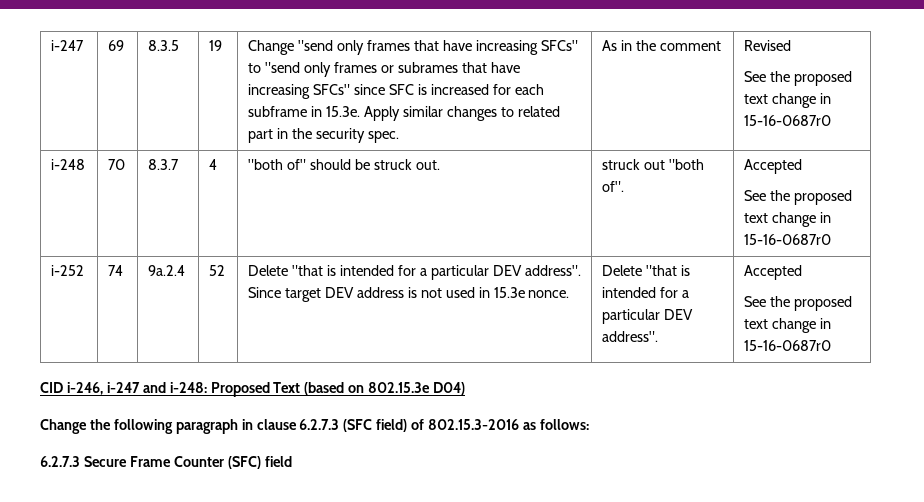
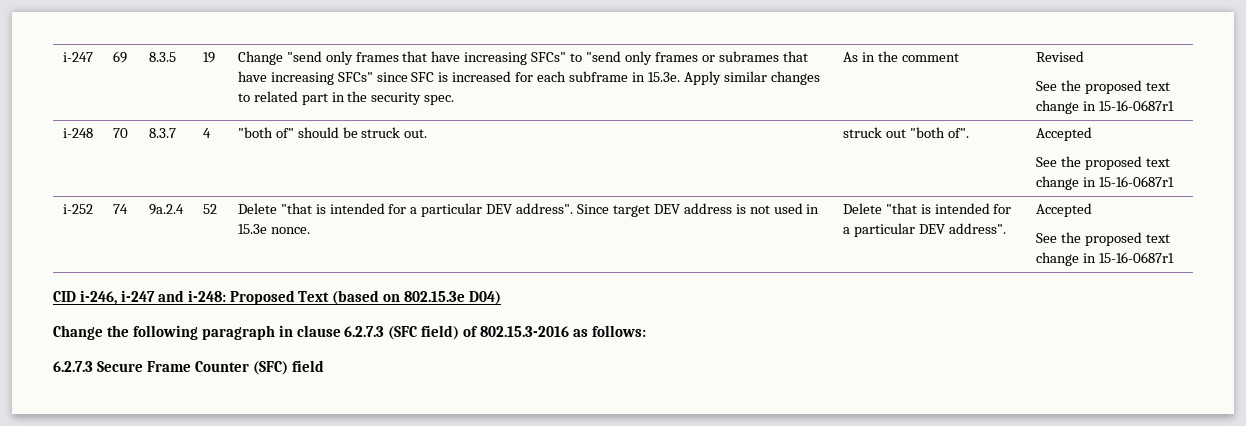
  Revised
- See the proposed text change in 15-16-0687r0
+ See the proposed text change in 15-16-0687r1
  i-248 | 70 | 8.3.7 | 4 | "both of" should be struck out. | struck out "both of". | Accepted
- See the proposed text change in 15-16-0687r0
+ See the proposed text change in 15-16-0687r1
  i-252 | 74 | 9a.2.4 | 52 | Delete "that is intended for a particular DEV address". Since target DEV address is not used in 15.3e nonce. | Delete "that is intended for a particular DEV address". | Accepted
- See the proposed text change in 15-16-0687r0
+ See the proposed text change in 15-16-0687r1

